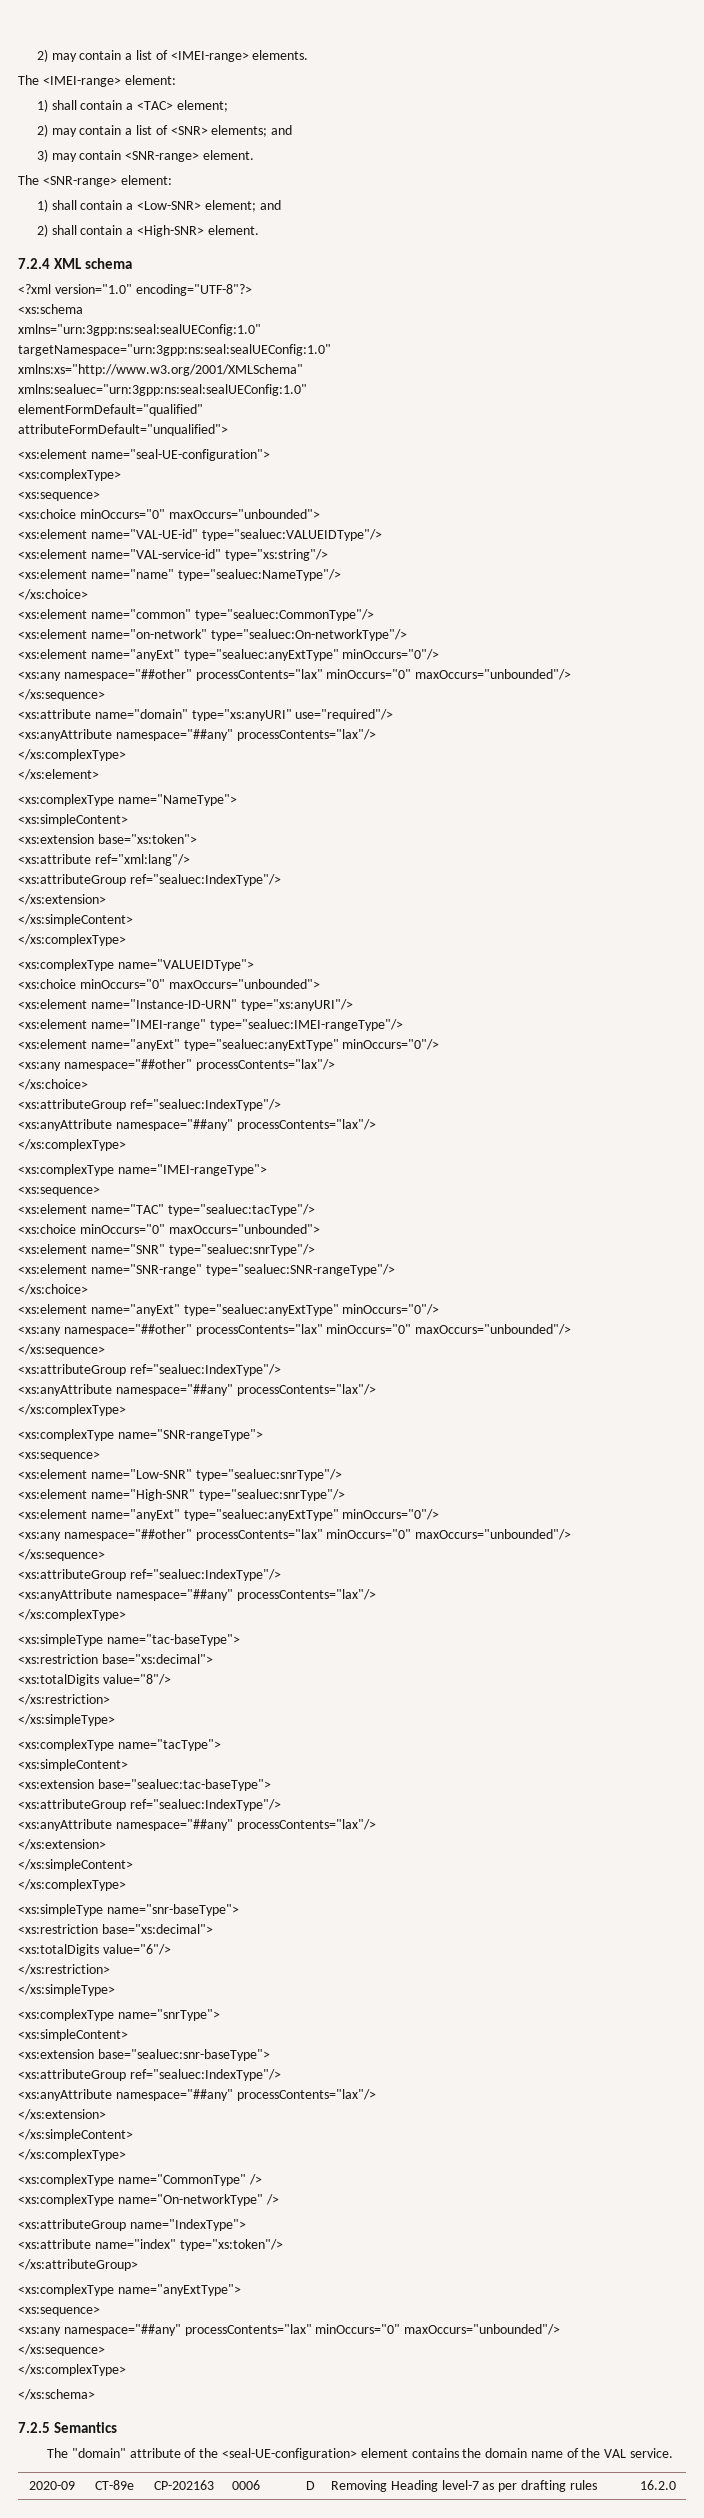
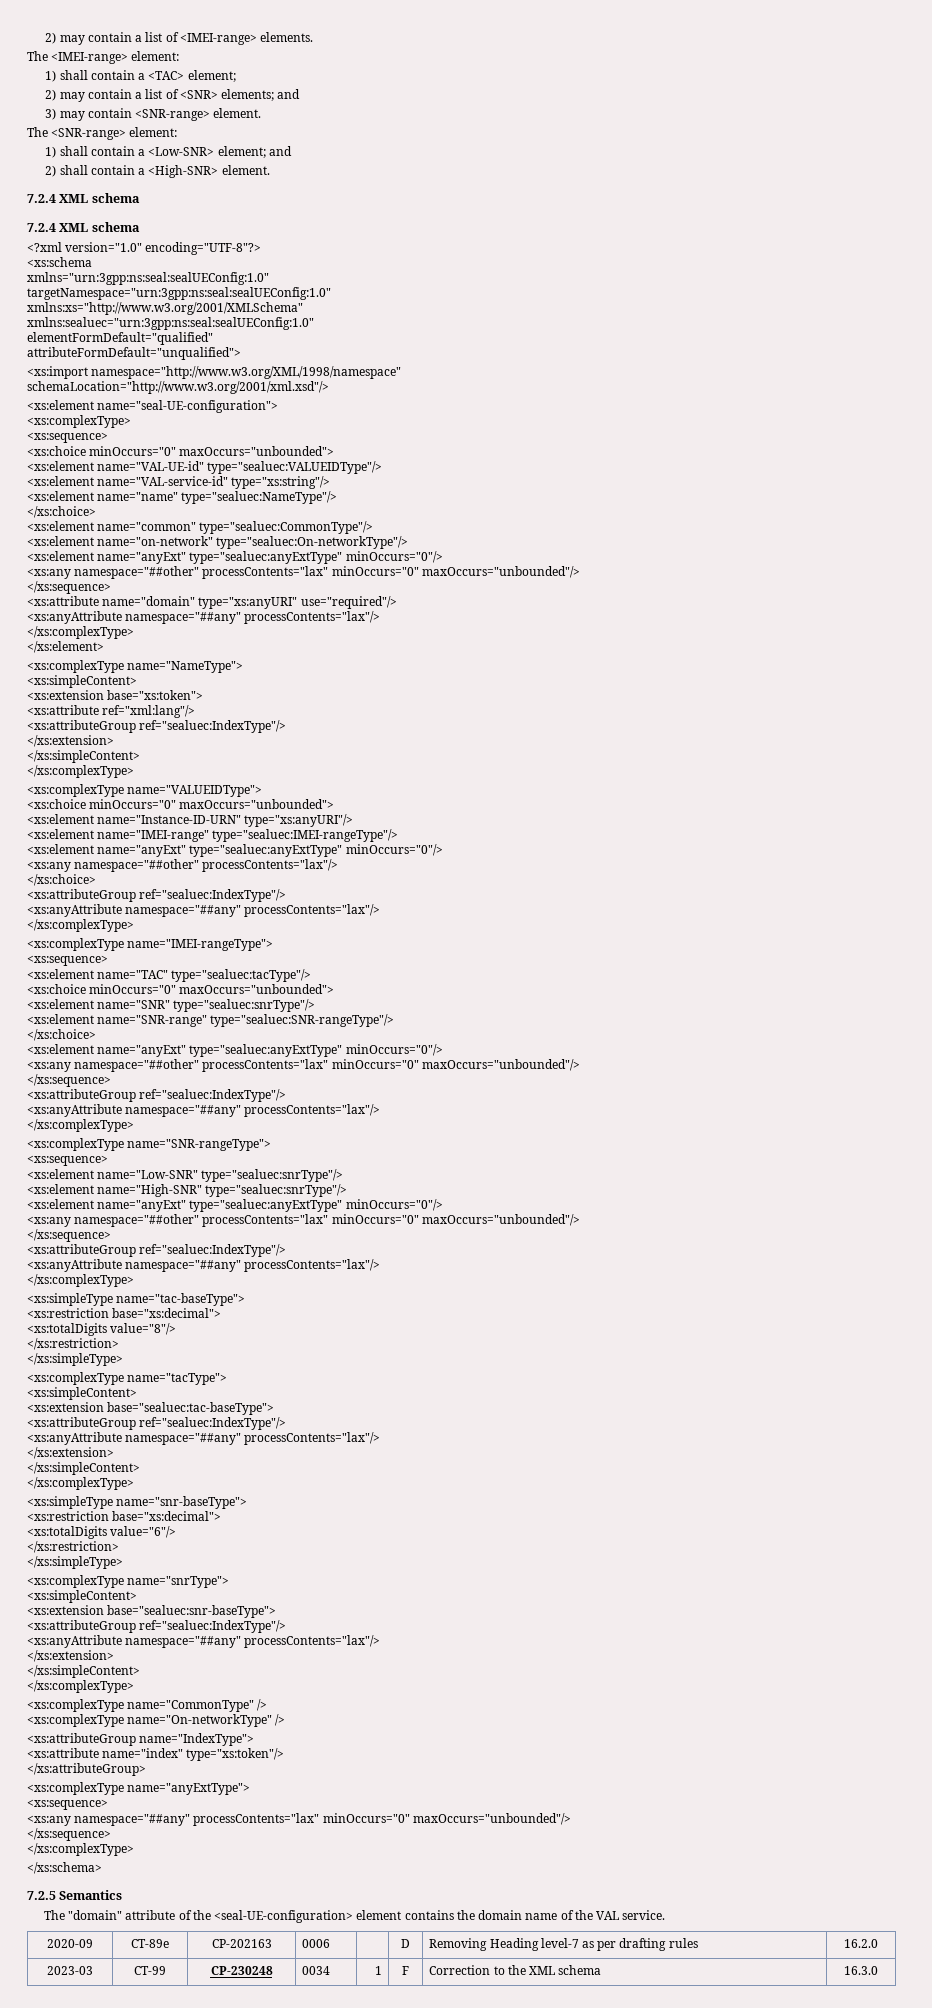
  2) shall contain a <High-SNR> element.
+ 7.2.4 XML schema
+ <xs:import namespace="http://www.w3.org/XML/1998/namespace"
+ schemaLocation="http://www.w3.org/2001/xml.xsd"/>
+ 2023-03 | CT-99 | CP-230248 | 0034 | 1 | F | Correction to the XML schema | 16.3.0

